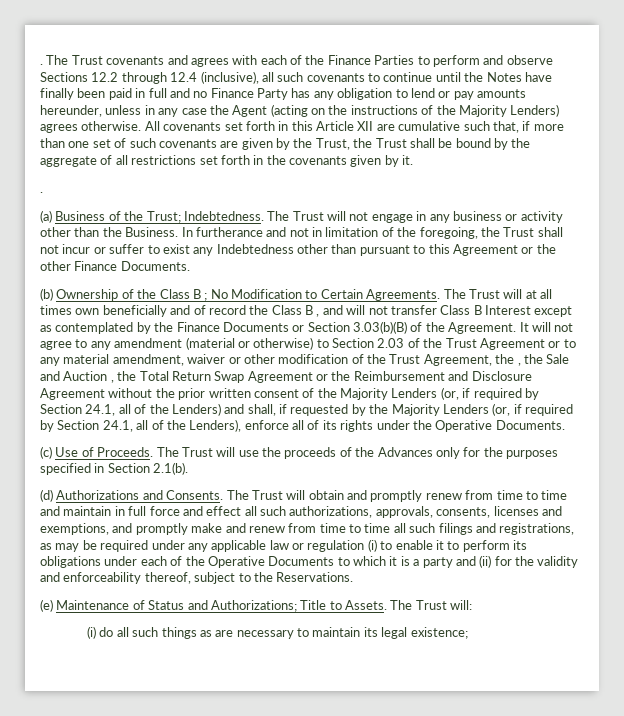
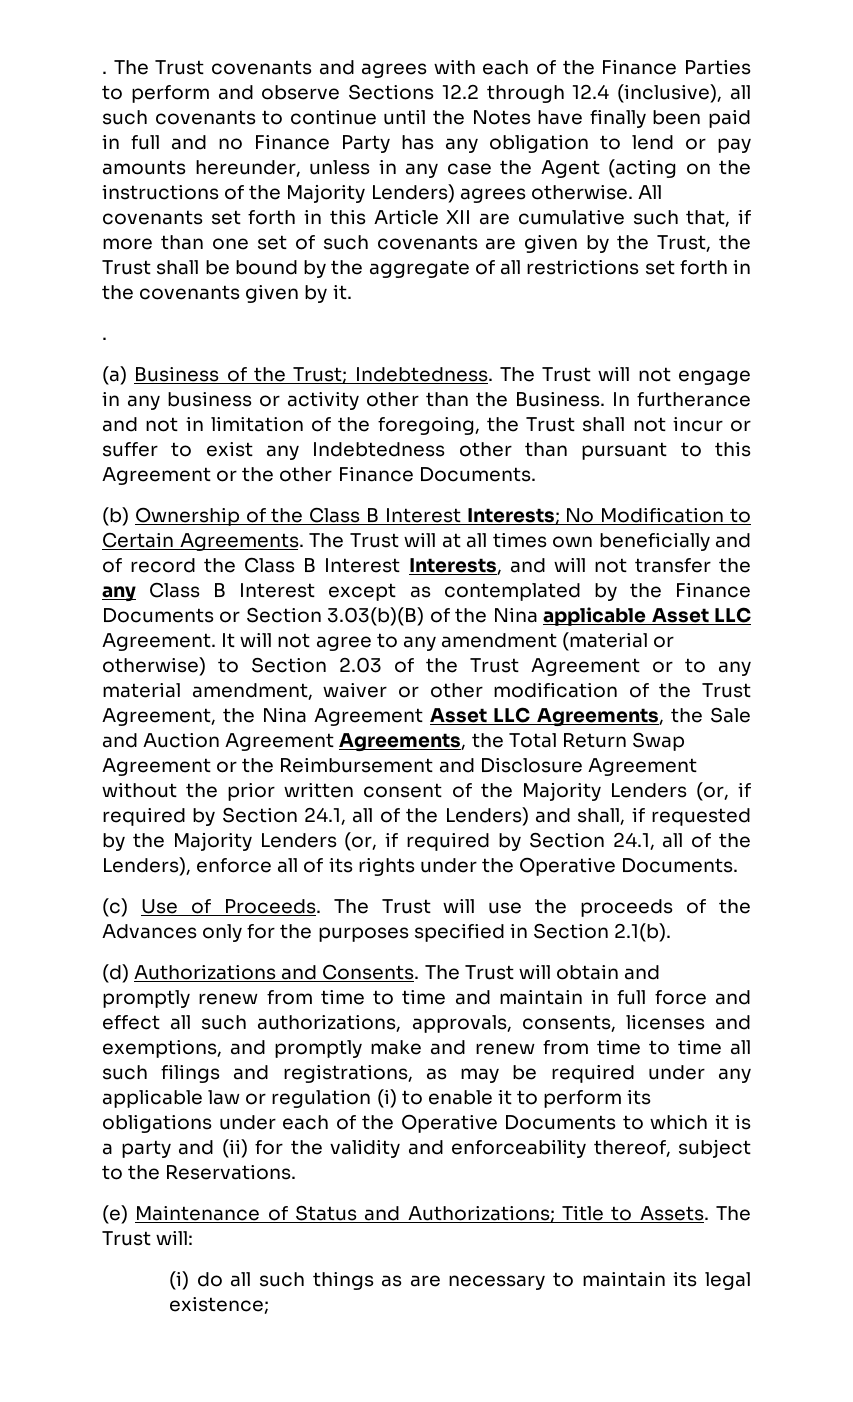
- (b) Ownership of the Class B ; No Modification to Certain Agreements.
+ (b) Ownership of the Class B Interest Interests; No Modification to Certain Agreements.
- The Trust will at all times own beneficially and of record the Class B , and will not transfer Class B Interest except as contemplated by the Finance Documents or Section 3.03(b)(B) of the Agreement.
+ The Trust will at all times own beneficially and of record the Class B Interest Interests, and will not transfer the any Class B Interest except as contemplated by the Finance Documents or Section 3.03(b)(B) of the Nina applicable Asset LLC Agreement.
- It will not agree to any amendment (material or otherwise) to Section 2.03 of the Trust Agreement or to any material amendment, waiver or other modification of the Trust Agreement, the , the Sale and Auction , the Total Return Swap Agreement or the Reimbursement and Disclosure Agreement without the prior written consent of the Majority Lenders (or, if required by Section 24.1, all of the Lenders) and shall, if requested by the Majority Lenders (or, if required by Section 24.1, all of the Lenders), enforce all of its rights under the Operative Documents.
+ It will not agree to any amendment (material or otherwise) to Section 2.03 of the Trust Agreement or to any material amendment, waiver or other modification of the Trust Agreement, the Nina Agreement Asset LLC Agreements, the Sale and Auction Agreement Agreements, the Total Return Swap Agreement or the Reimbursement and Disclosure Agreement without the prior written consent of the Majority Lenders (or, if required by Section 24.1, all of the Lenders) and shall, if requested by the Majority Lenders (or, if required by Section 24.1, all of the Lenders), enforce all of its rights under the Operative Documents.

